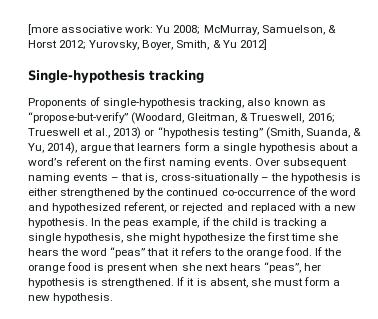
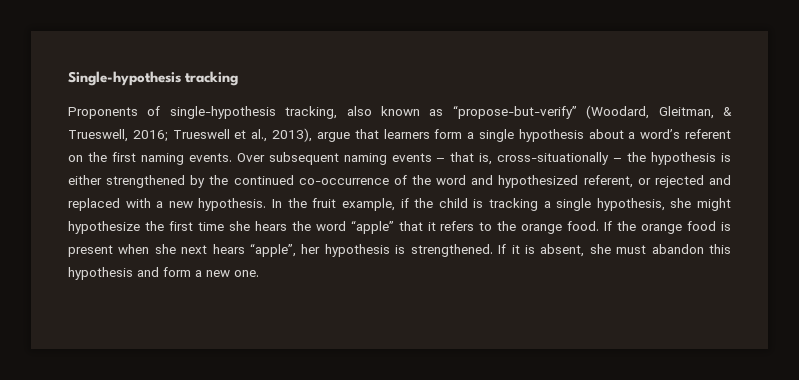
- [more associative work: Yu 2008; McMurray, Samuelson, & Horst 2012; Yurovsky, Boyer, Smith, & Yu 2012]
- Proponents of single-hypothesis tracking, also known as “propose-but-verify” (Woodard, Gleitman, & Trueswell, 2016; Trueswell et al., 2013) or “hypothesis testing” (Smith, Suanda, & Yu, 2014), argue that learners form a single hypothesis about a word’s referent on the first naming events.
+ Proponents of single-hypothesis tracking, also known as “propose-but-verify” (Woodard, Gleitman, & Trueswell, 2016; Trueswell et al., 2013), argue that learners form a single hypothesis about a word’s referent on the first naming events.
- In the peas example, if the child is tracking a single hypothesis, she might hypothesize the first time she hears the word “peas” that it refers to the orange food.
+ In the fruit example, if the child is tracking a single hypothesis, she might hypothesize the first time she hears the word “apple” that it refers to the orange food.
- If the orange food is present when she next hears “peas”, her hypothesis is strengthened.
+ If the orange food is present when she next hears “apple”, her hypothesis is strengthened.
- If it is absent, she must form a new hypothesis.
+ If it is absent, she must abandon this hypothesis and form a new one.

